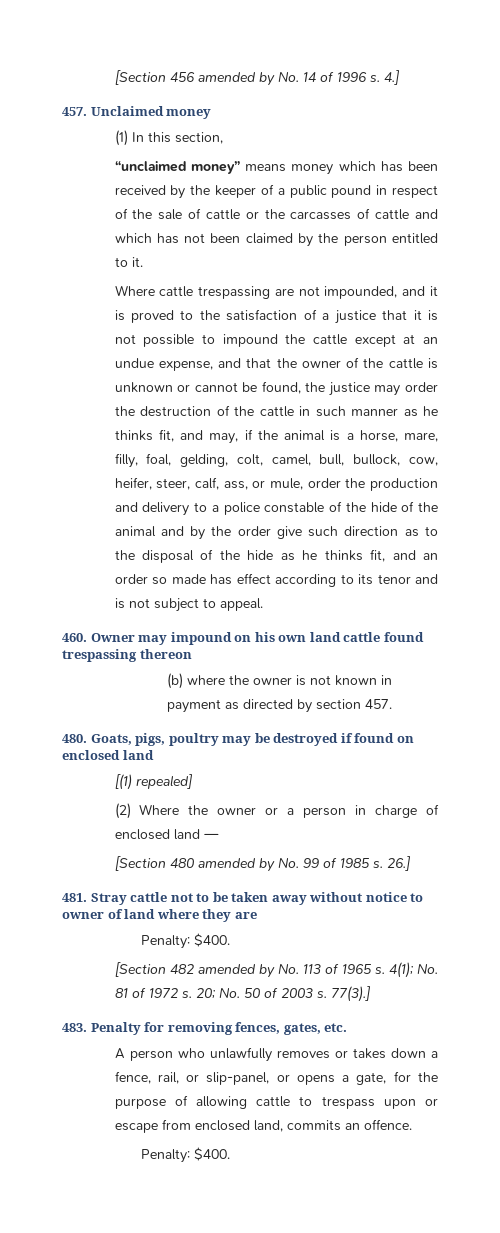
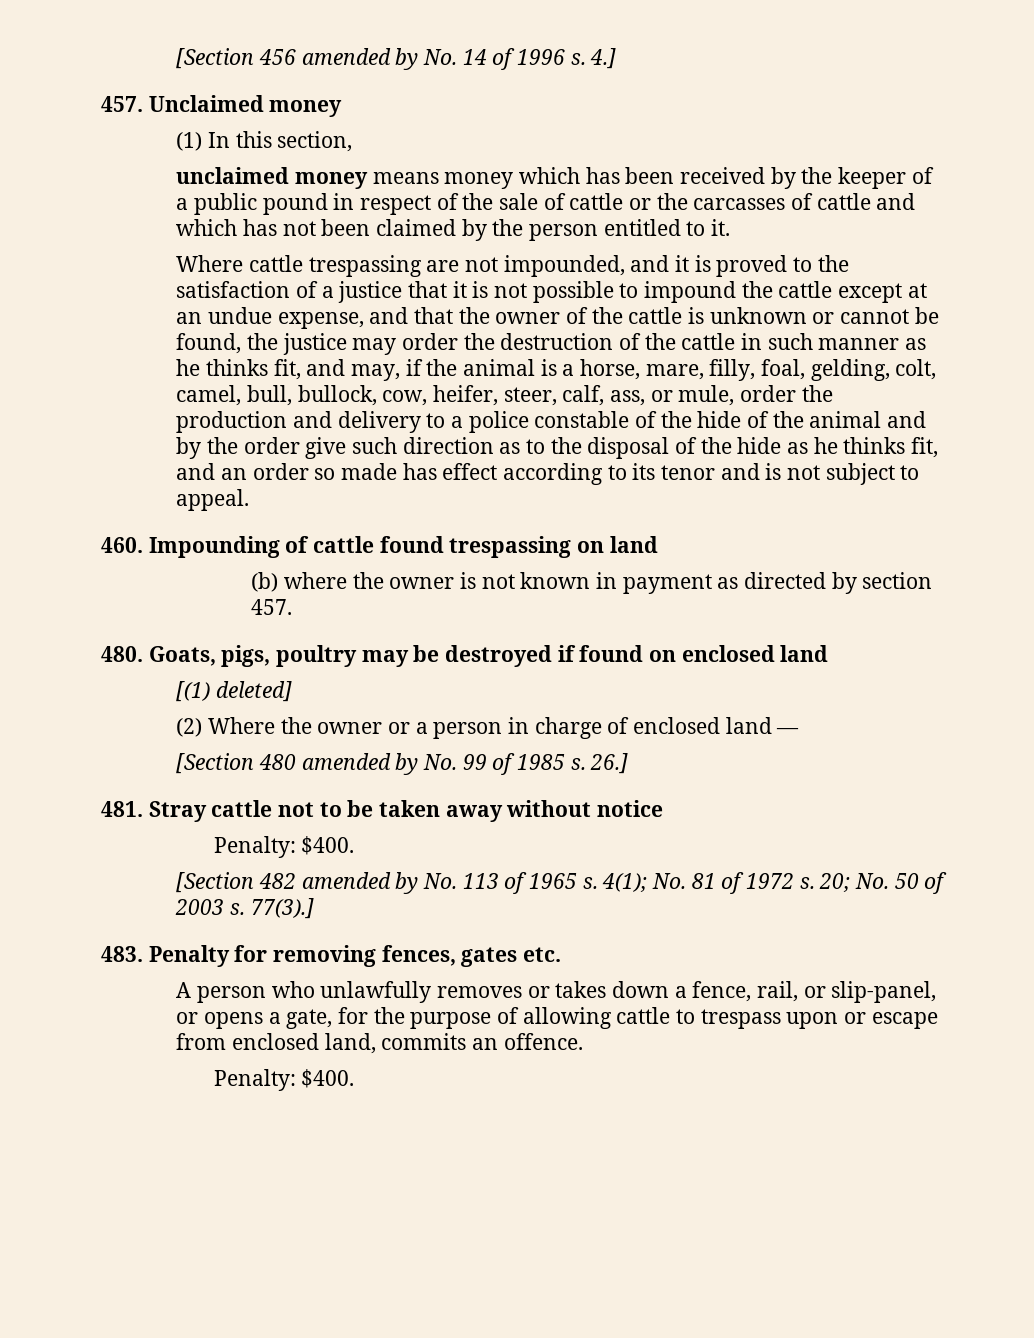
- “unclaimed money” means money which has been received by the keeper of a public pound in respect of the sale of cattle or the carcasses of cattle and which has not been claimed by the person entitled to it.
+ unclaimed money means money which has been received by the keeper of a public pound in respect of the sale of cattle or the carcasses of cattle and which has not been claimed by the person entitled to it.
- 460. Owner may impound on his own land cattle found trespassing thereon
+ 460. Impounding of cattle found trespassing on land
- [(1) repealed]
+ [(1) deleted]
- 481. Stray cattle not to be taken away without notice to owner of land where they are
+ 481. Stray cattle not to be taken away without notice
- 483. Penalty for removing fences, gates, etc.
+ 483. Penalty for removing fences, gates etc.

